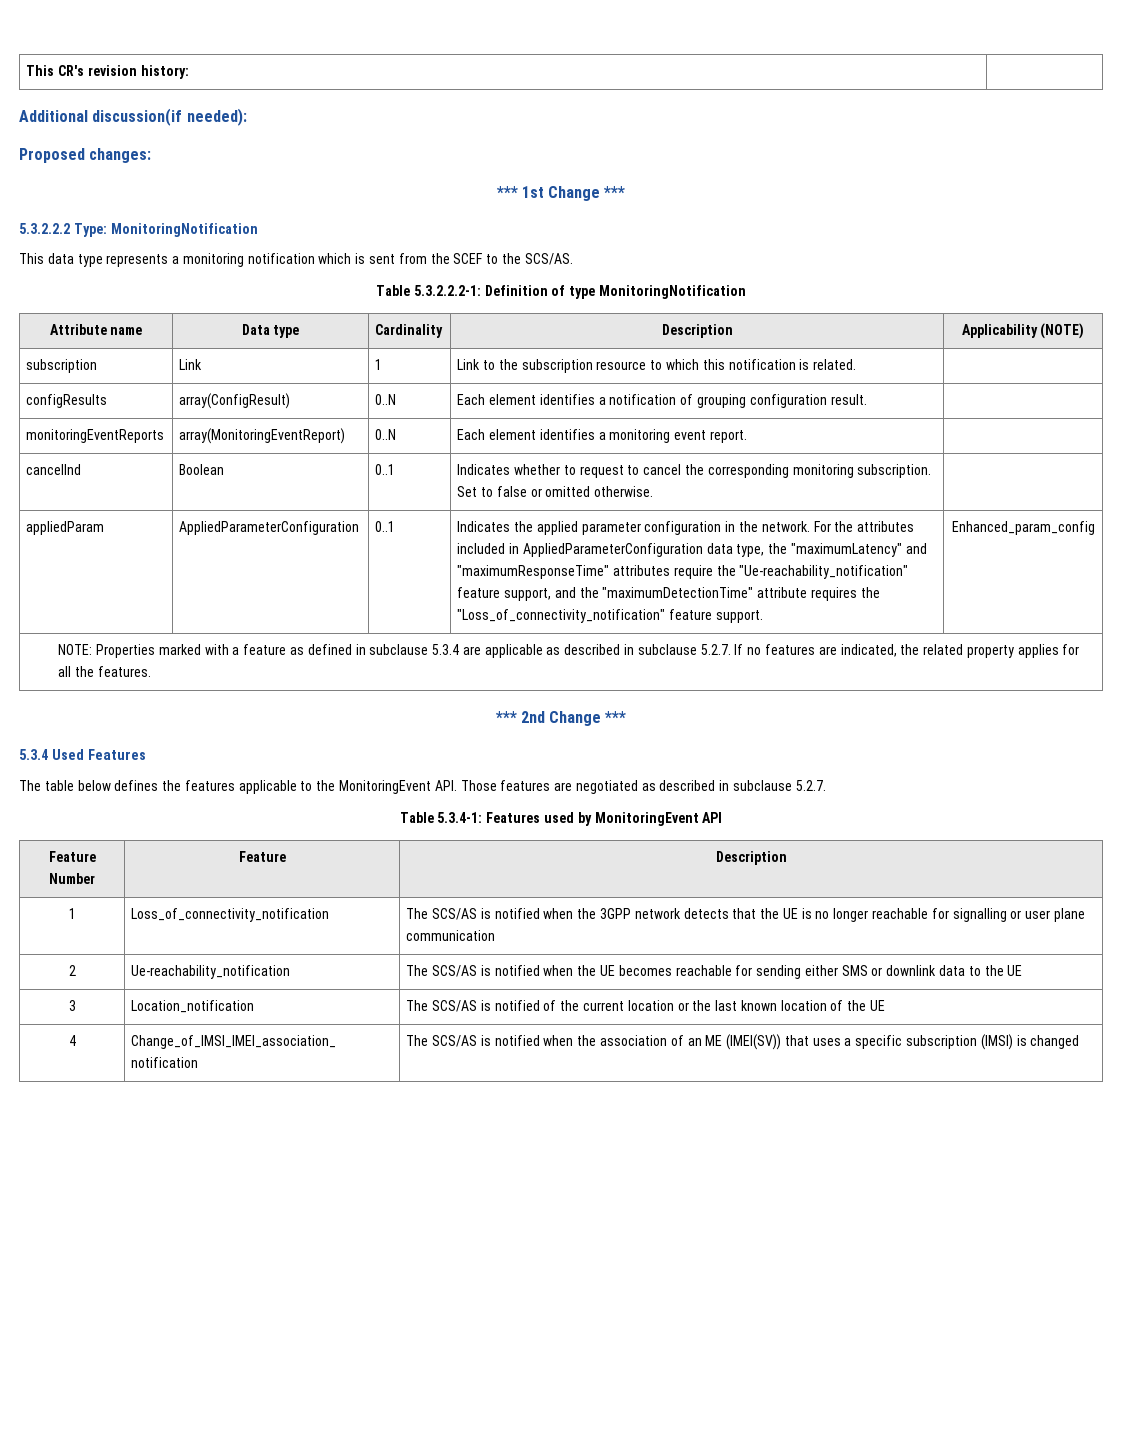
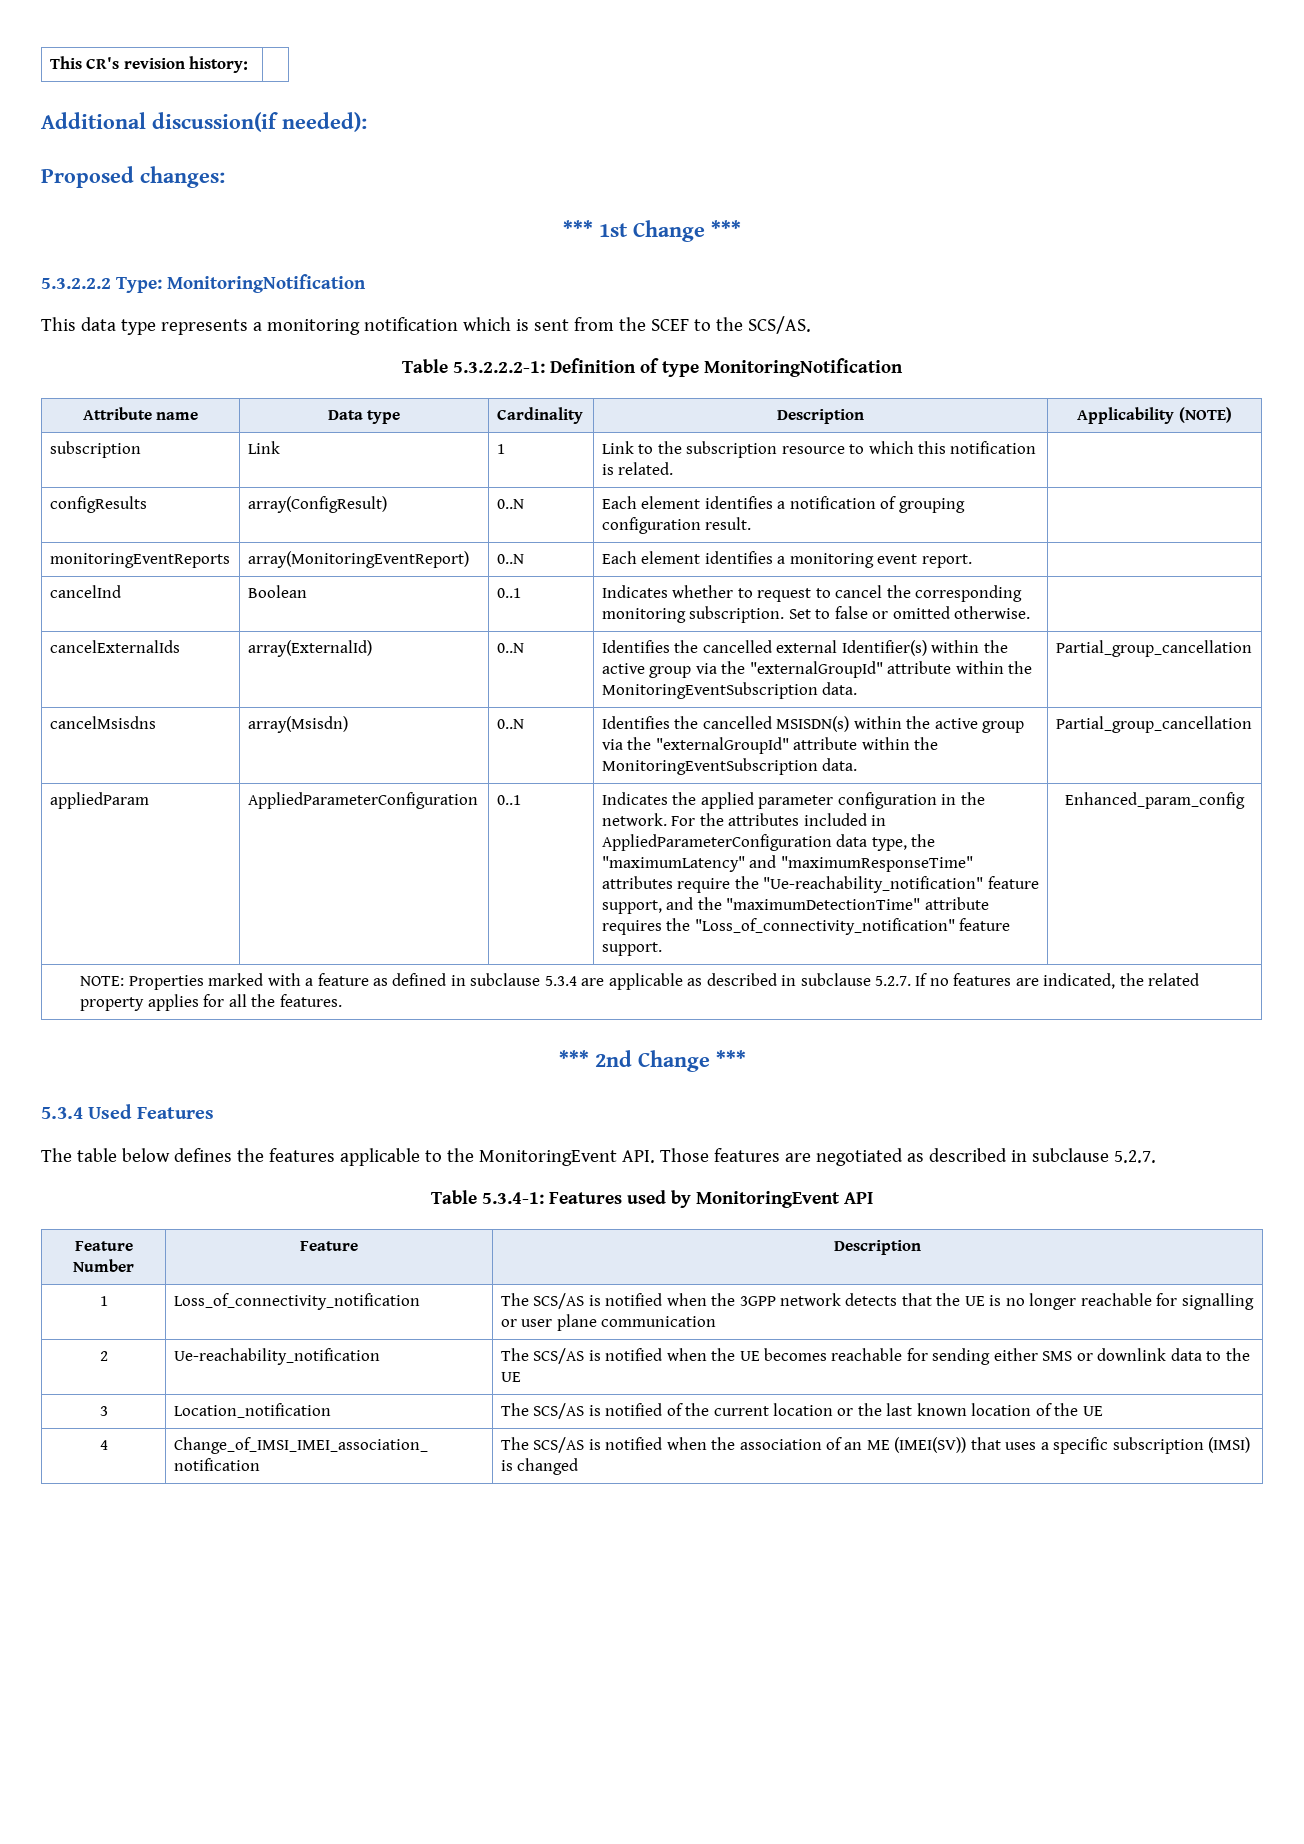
+ cancelExternalIds | array(ExternalId) | 0..N | Identifies the cancelled external Identifier(s) within the active group via the "externalGroupId" attribute within the MonitoringEventSubscription data. | Partial_group_cancellation
+ cancelMsisdns | array(Msisdn) | 0..N | Identifies the cancelled MSISDN(s) within the active group via the "externalGroupId" attribute within the MonitoringEventSubscription data. | Partial_group_cancellation

